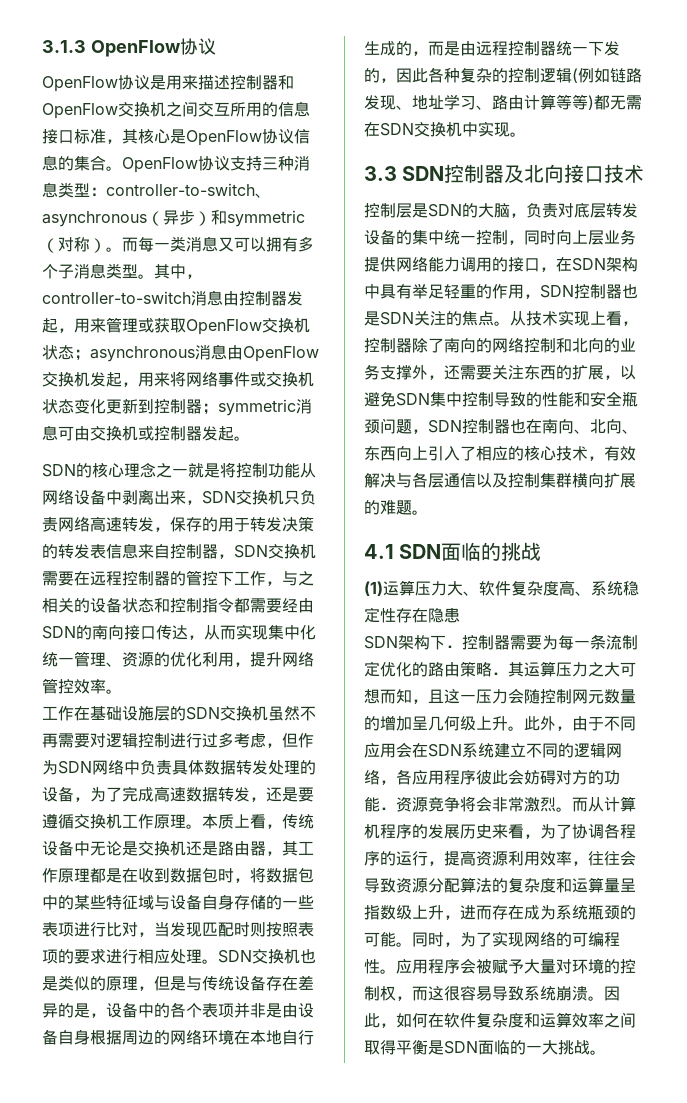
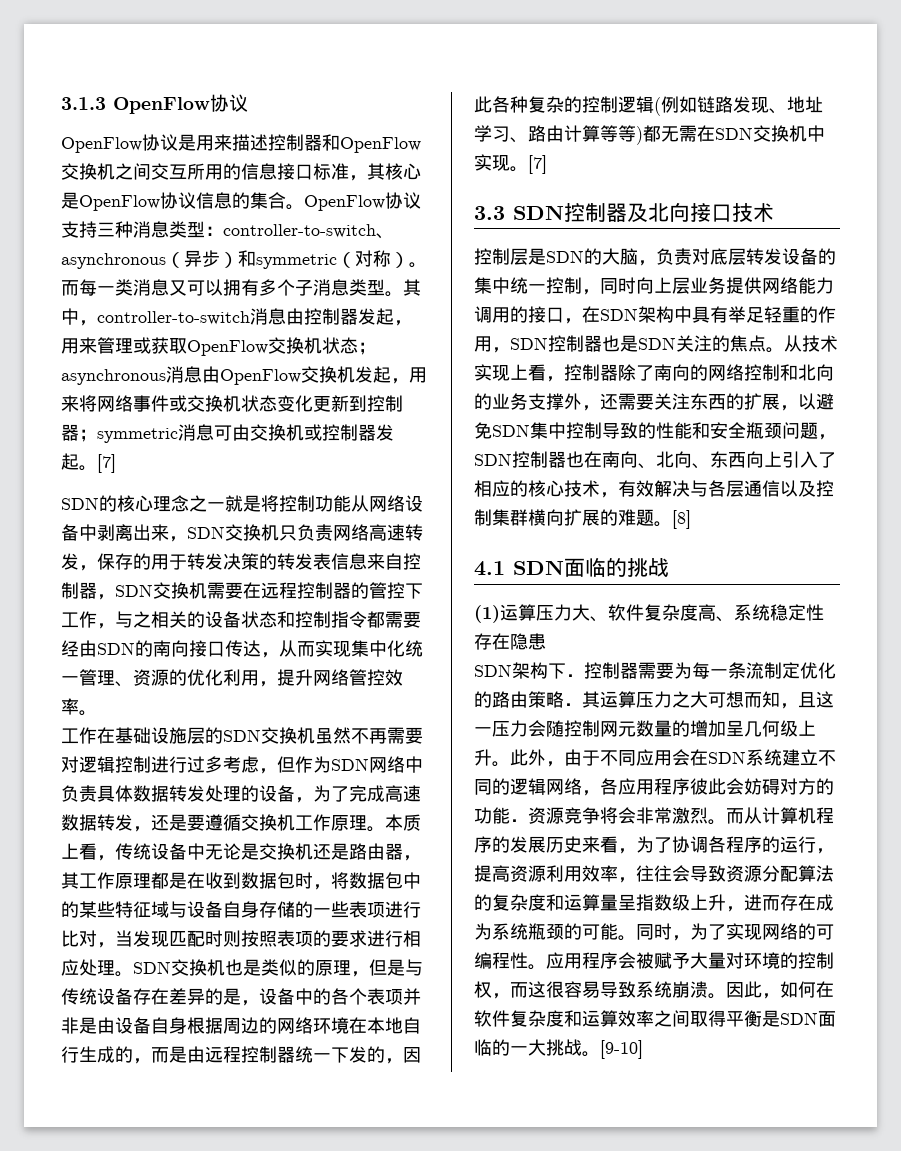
- 其中，controller-to-switch消息由控制器发起，用来管理或获取OpenFlow交换机状态；asynchronous消息由OpenFlow交换机发起，用来将网络事件或交换机状态变化更新到控制器；symmetric消息可由交换机或控制器发起。
+ 其中，controller-to-switch消息由控制器发起，用来管理或获取OpenFlow交换机状态；asynchronous消息由OpenFlow交换机发起，用来将网络事件或交换机状态变化更新到控制器；symmetric消息可由交换机或控制器发起。[7]
- SDN交换机也是类似的原理，但是与传统设备存在差异的是，设备中的各个表项并非是由设备自身根据周边的网络环境在本地自行生成的，而是由远程控制器统一下发的，因此各种复杂的控制逻辑(例如链路发现、地址学习、路由计算等等)都无需在SDN交换机中实现。
+ SDN交换机也是类似的原理，但是与传统设备存在差异的是，设备中的各个表项并非是由设备自身根据周边的网络环境在本地自行生成的，而是由远程控制器统一下发的，因此各种复杂的控制逻辑(例如链路发现、地址学习、路由计算等等)都无需在SDN交换机中实现。[7]
+ [8]
+ [9-10]

